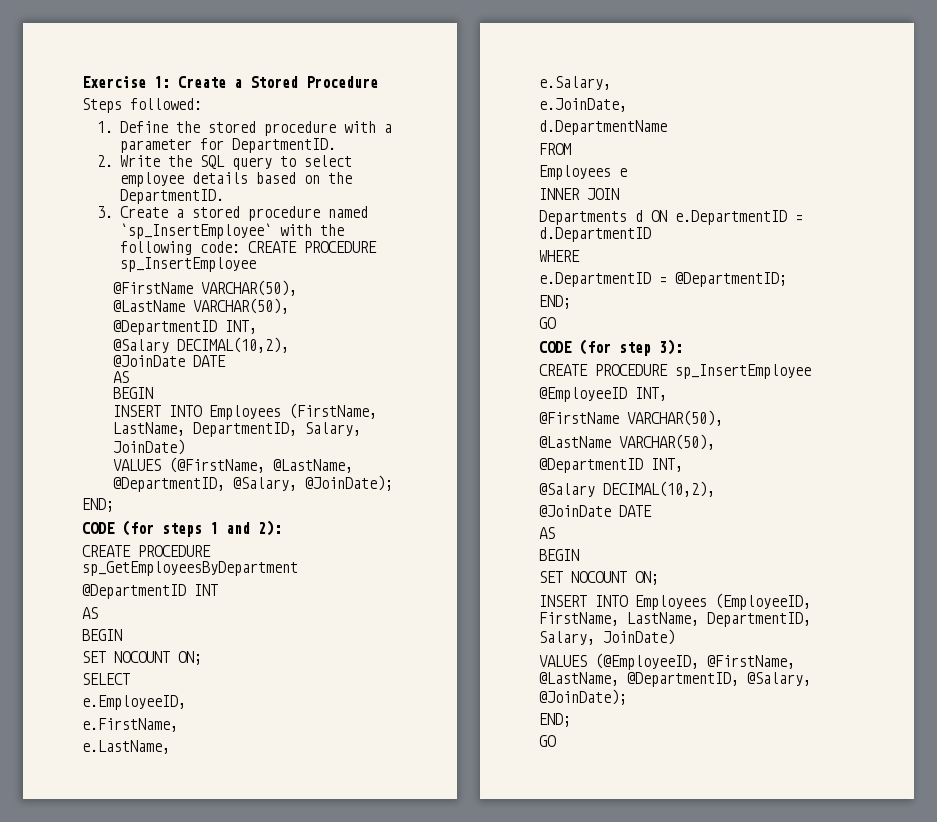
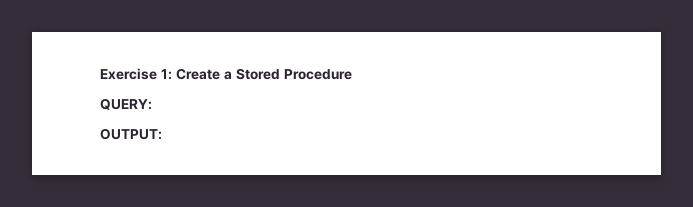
- Steps followed:
- 1. Define the stored procedure with a parameter for DepartmentID.
- 2. Write the SQL query to select employee details based on the DepartmentID.
- 3. Create a stored procedure named `sp_InsertEmployee` with the following code: CREATE PROCEDURE sp_InsertEmployee
- @FirstName VARCHAR(50),
- @LastName VARCHAR(50),
- @DepartmentID INT,
- @Salary DECIMAL(10,2),
- @JoinDate DATE
- AS
- BEGIN
- INSERT INTO Employees (FirstName, LastName, DepartmentID, Salary, JoinDate)
- VALUES (@FirstName, @LastName, @DepartmentID, @Salary, @JoinDate);
- END;
- CODE (for steps 1 and 2):
- CREATE PROCEDURE sp_GetEmployeesByDepartment
- @DepartmentID INT
- AS
- BEGIN
- SET NOCOUNT ON;
- SELECT
- e.EmployeeID,
- e.FirstName,
- e.LastName,
- e.Salary,
- e.JoinDate,
- d.DepartmentName
- FROM
- Employees e
- INNER JOIN
- Departments d ON e.DepartmentID = d.DepartmentID
- WHERE
- e.DepartmentID = @DepartmentID;
- END;
- GO
- CODE (for step 3):
- CREATE PROCEDURE sp_InsertEmployee
- @EmployeeID INT,
- @FirstName VARCHAR(50),
- @LastName VARCHAR(50),
- @DepartmentID INT,
- @Salary DECIMAL(10,2),
- @JoinDate DATE
- AS
- BEGIN
- SET NOCOUNT ON;
- INSERT INTO Employees (EmployeeID, FirstName, LastName, DepartmentID, Salary, JoinDate)
- VALUES (@EmployeeID, @FirstName, @LastName, @DepartmentID, @Salary, @JoinDate);
- END;
- GO
+ QUERY:
+ OUTPUT:

